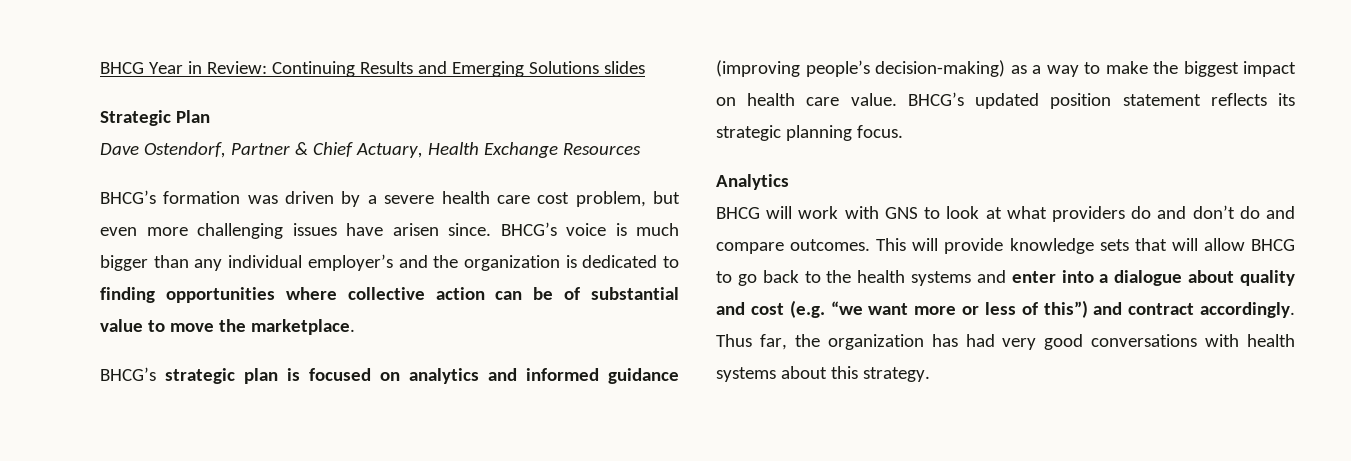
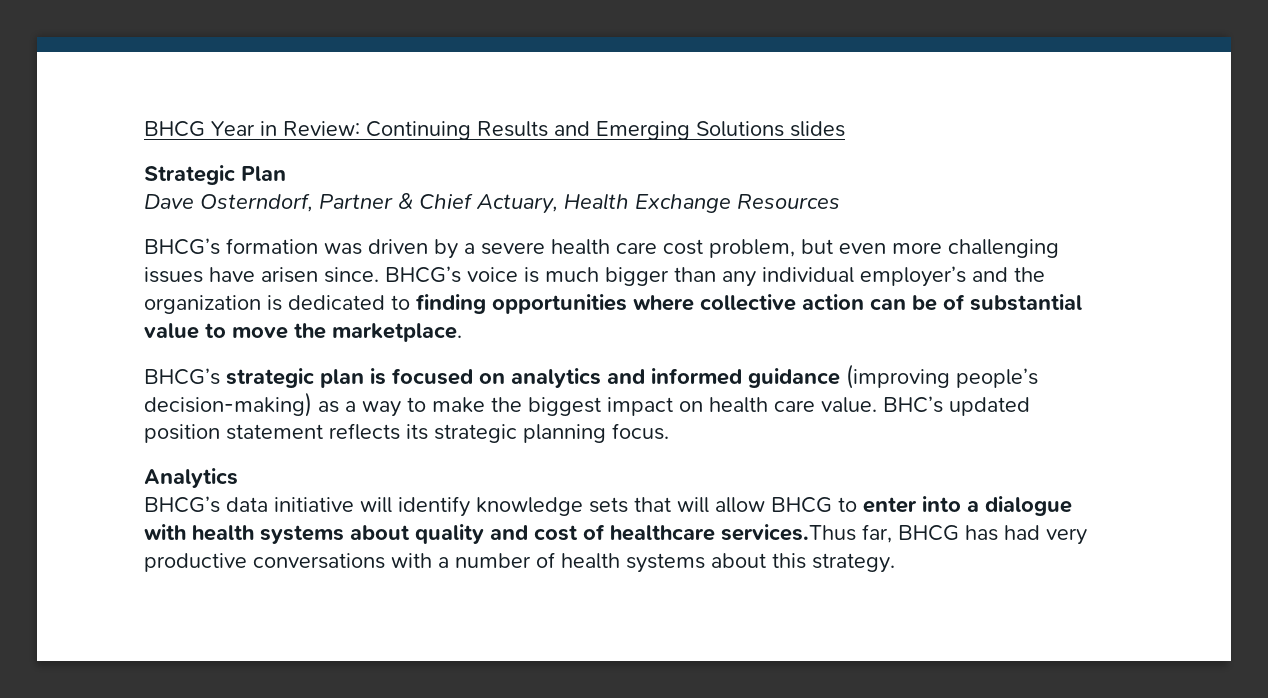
- Dave Ostendorf, Partner & Chief Actuary, Health Exchange Resources
+ Dave Osterndorf, Partner & Chief Actuary, Health Exchange Resources
- BHCG’s updated position statement reflects its strategic planning focus.
+ BHC’s updated position statement reflects its strategic planning focus.
- BHCG will work with GNS to look at what providers do and don’t do and compare outcomes. This will provide knowledge sets that will allow BHCG to go back to the health systems and enter into a dialogue about quality and cost (e.g. “we want more or less of this”) and contract accordingly. Thus far, the organization has had very good conversations with health systems about this strategy.
+ BHCG’s data initiative will identify knowledge sets that will allow BHCG to enter into a dialogue with health systems about quality and cost of healthcare services.Thus far, BHCG has had very productive conversations with a number of health systems about this strategy.

